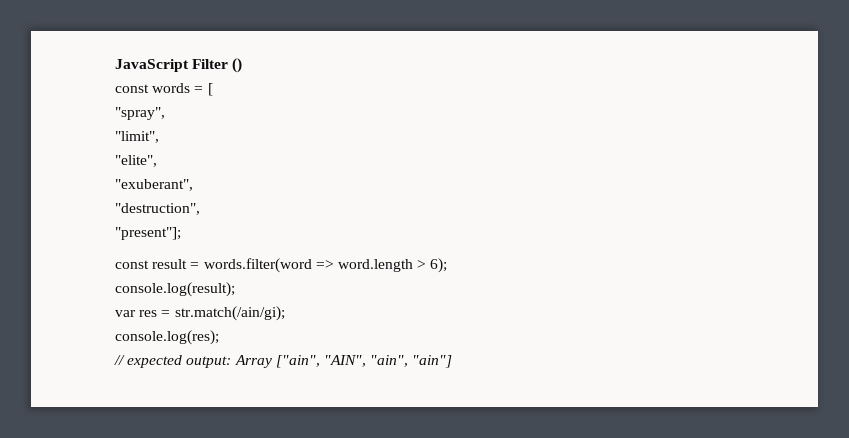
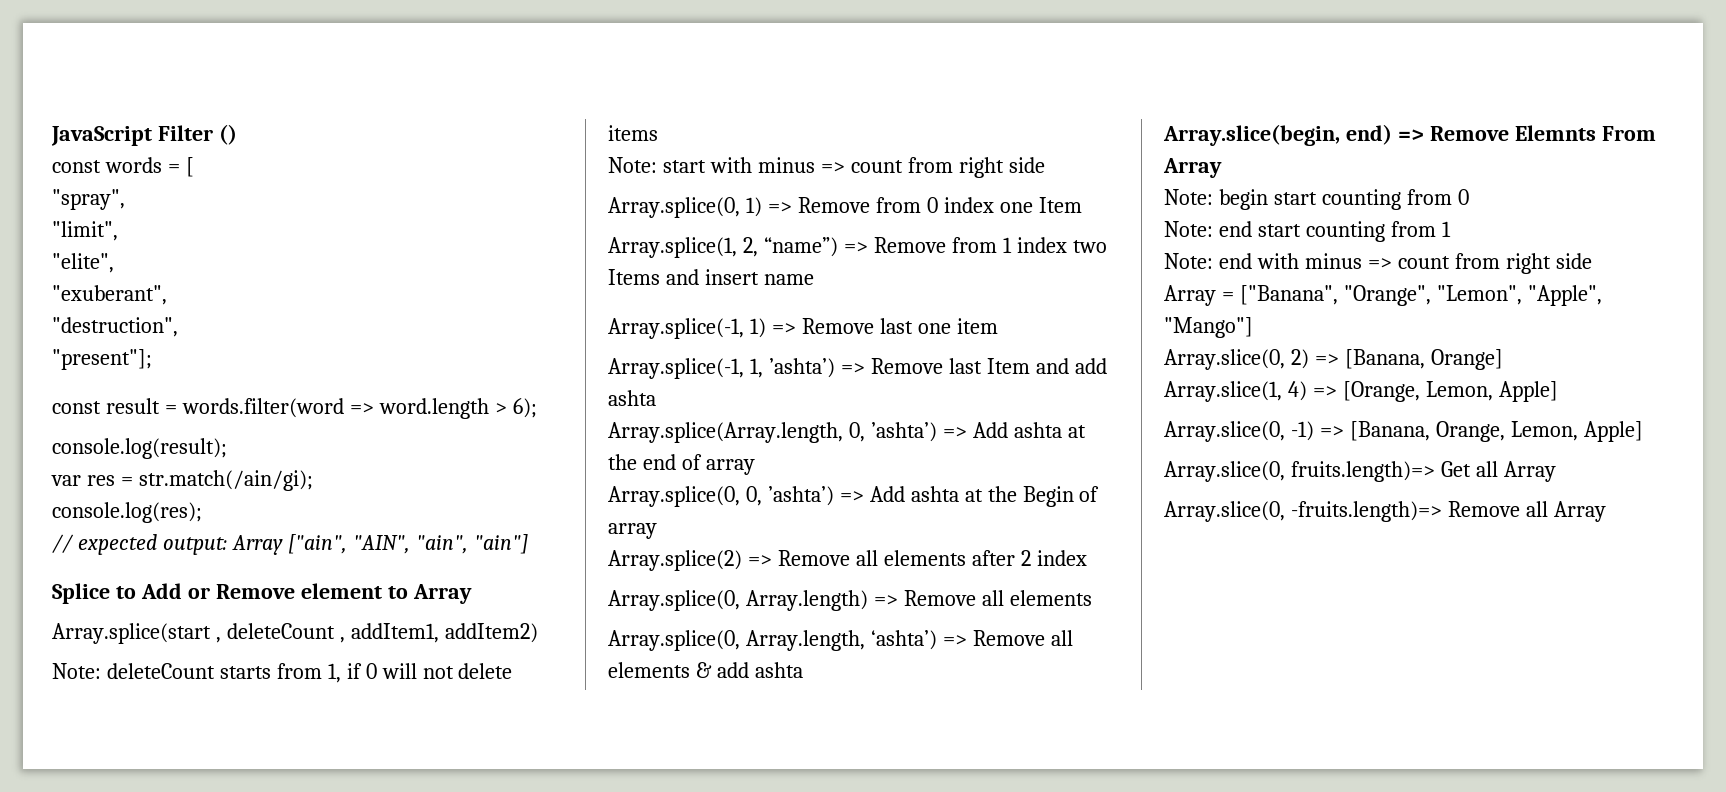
+ Splice to Add or Remove element to Array
+ Array.splice(start , deleteCount , addItem1, addItem2)
+ Note: deleteCount starts from 1, if 0 will not delete items
+ Note: start with minus => count from right side
+ Array.splice(0, 1) => Remove from 0 index one Item
+ Array.splice(1, 2, “name”) => Remove from 1 index two Items and insert name
+ Array.splice(-1, 1) => Remove last one item
+ Array.splice(-1, 1, ’ashta’) => Remove last Item and add ashta
+ Array.splice(Array.length, 0, ’ashta’) => Add ashta at the end of array
+ Array.splice(0, 0, ’ashta’) => Add ashta at the Begin of array
+ Array.splice(2) => Remove all elements after 2 index
+ Array.splice(0, Array.length) => Remove all elements
+ Array.splice(0, Array.length, ‘ashta’) => Remove all elements & add ashta
+ Array.slice(begin, end) => Remove Elemnts From Array
+ Note: begin start counting from 0
+ Note: end start counting from 1
+ Note: end with minus => count from right side
+ Array = ["Banana", "Orange", "Lemon", "Apple", "Mango"]
+ Array.slice(0, 2) => [Banana, Orange]
+ Array.slice(1, 4) => [Orange, Lemon, Apple]
+ Array.slice(0, -1) => [Banana, Orange, Lemon, Apple]
+ Array.slice(0, fruits.length)=> Get all Array
+ Array.slice(0, -fruits.length)=> Remove all Array

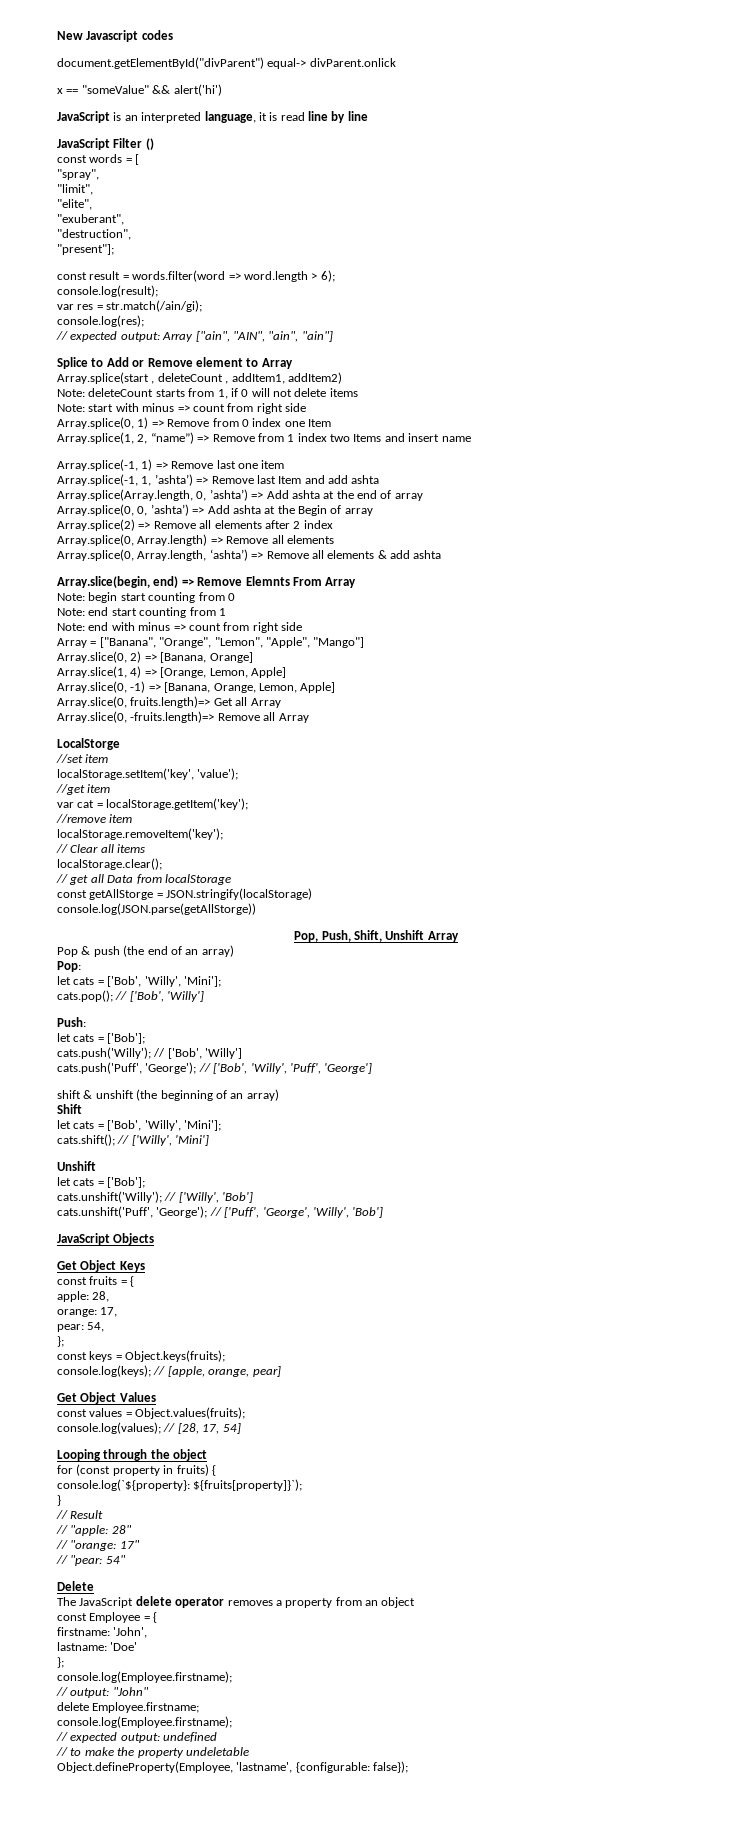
+ New Javascript codes
+ document.getElementById("divParent") equal-> divParent.onlick
+ x == "someValue" && alert('hi')
+ JavaScript is an interpreted language, it is read line by line
+ LocalStorge
+ //set item
+ localStorage.setItem('key', 'value');
+ //get item
+ var cat = localStorage.getItem('key');
+ //remove item
+ localStorage.removeItem('key');
+ // Clear all items
+ localStorage.clear();
+ // get all Data from localStorage
+ const getAllStorge = JSON.stringify(localStorage)
+ console.log(JSON.parse(getAllStorge))
+ Pop, Push, Shift, Unshift Array
+ Pop & push (the end of an array)
+ Pop:
+ let cats = ['Bob', 'Willy', 'Mini'];
+ cats.pop(); // ['Bob', 'Willy']
+ Push:
+ let cats = ['Bob'];
+ cats.push('Willy'); // ['Bob', 'Willy']
+ cats.push('Puff', 'George'); // ['Bob', 'Willy', 'Puff', 'George']
+ shift & unshift (the beginning of an array)
+ Shift
+ let cats = ['Bob', 'Willy', 'Mini'];
+ cats.shift(); // ['Willy', 'Mini']
+ Unshift
+ let cats = ['Bob'];
+ cats.unshift('Willy'); // ['Willy', 'Bob']
+ cats.unshift('Puff', 'George'); // ['Puff', 'George', 'Willy', 'Bob']
+ JavaScript Objects
+ Get Object Keys
+ const fruits = {
+ apple: 28,
+ orange: 17,
+ pear: 54,
+ };
+ const keys = Object.keys(fruits);
+ console.log(keys); // [apple, orange, pear]
+ Get Object Values
+ const values = Object.values(fruits);
+ console.log(values); // [28, 17, 54]
+ Looping through the object
+ for (const property in fruits) {
+ console.log(`${property}: ${fruits[property]}`);
+ }
+ // Result
+ // "apple: 28"
+ // "orange: 17"
+ // "pear: 54"
+ Delete
+ The JavaScript delete operator removes a property from an object
+ const Employee = {
+ firstname: 'John',
+ lastname: 'Doe'
+ };
+ console.log(Employee.firstname);
+ // output: "John"
+ delete Employee.firstname;
+ console.log(Employee.firstname);
+ // expected output: undefined
+ // to make the property undeletable
+ Object.defineProperty(Employee, 'lastname', {configurable: false});

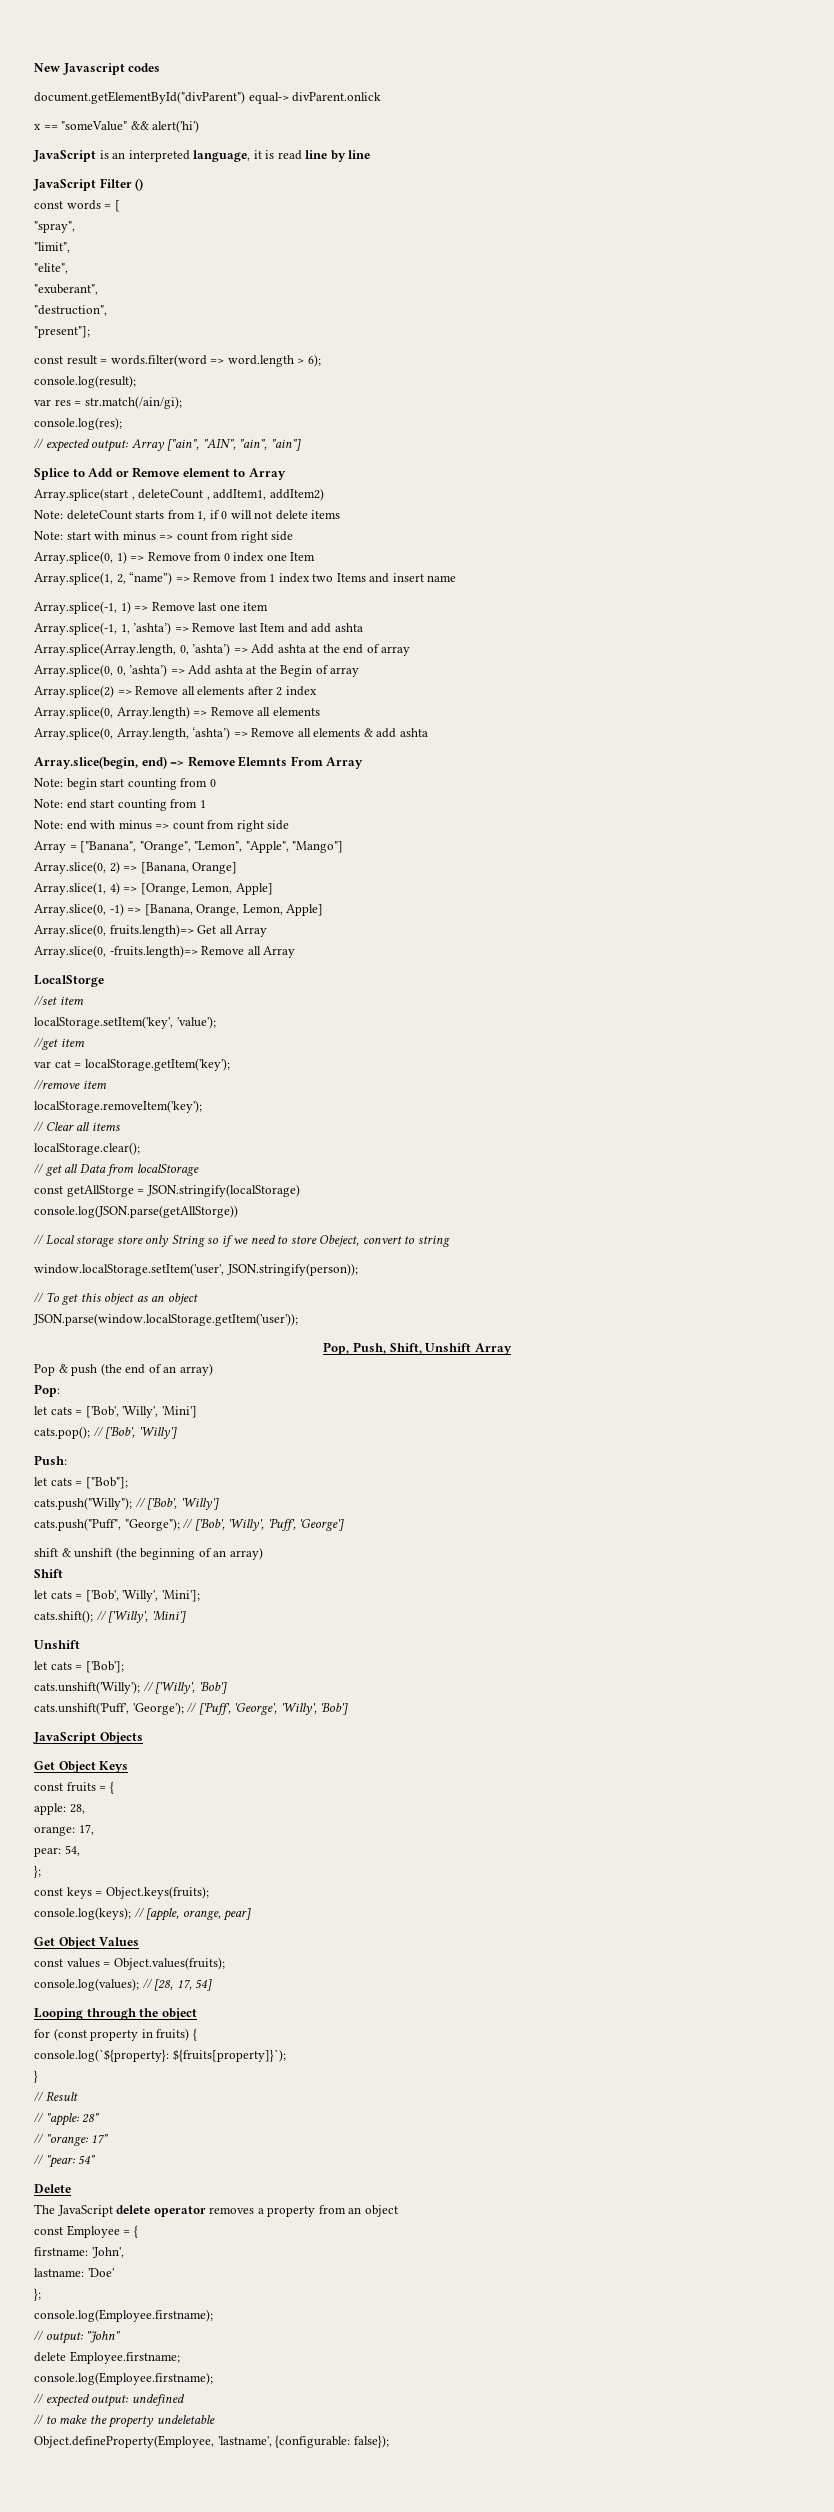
+ // Local storage store only String so if we need to store Obeject, convert to string
+ window.localStorage.setItem('user', JSON.stringify(person));
+ // To get this object as an object
+ JSON.parse(window.localStorage.getItem('user'));
  Pop:
- let cats = ['Bob', 'Willy', 'Mini'];
+ let cats = ['Bob', 'Willy', 'Mini']
  Push:
- let cats = ['Bob'];
- cats.push('Willy'); // ['Bob', 'Willy']
- cats.push('Puff', 'George'); // ['Bob', 'Willy', 'Puff', 'George']
+ let cats = ["Bob"];
+ cats.push("Willy"); // ['Bob', 'Willy']
+ cats.push("Puff", "George"); // ['Bob', 'Willy', 'Puff', 'George']

